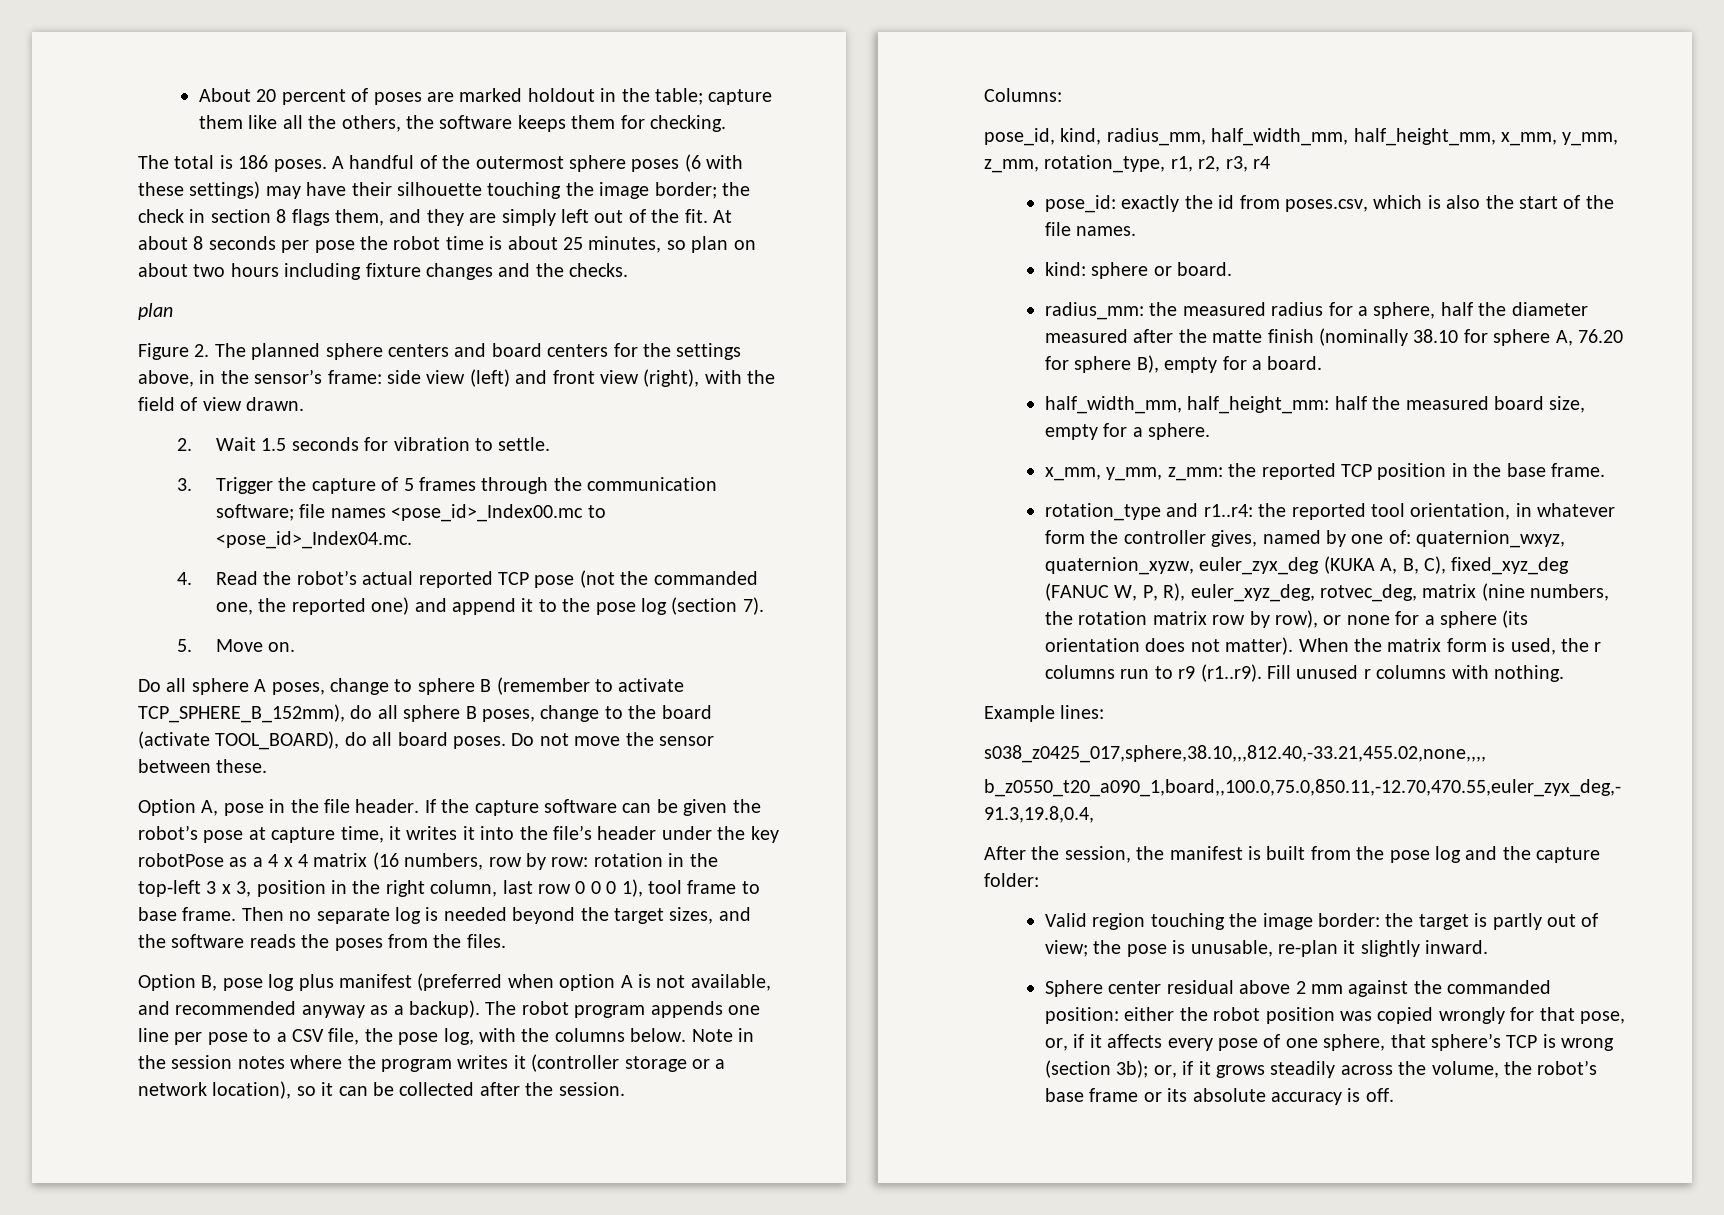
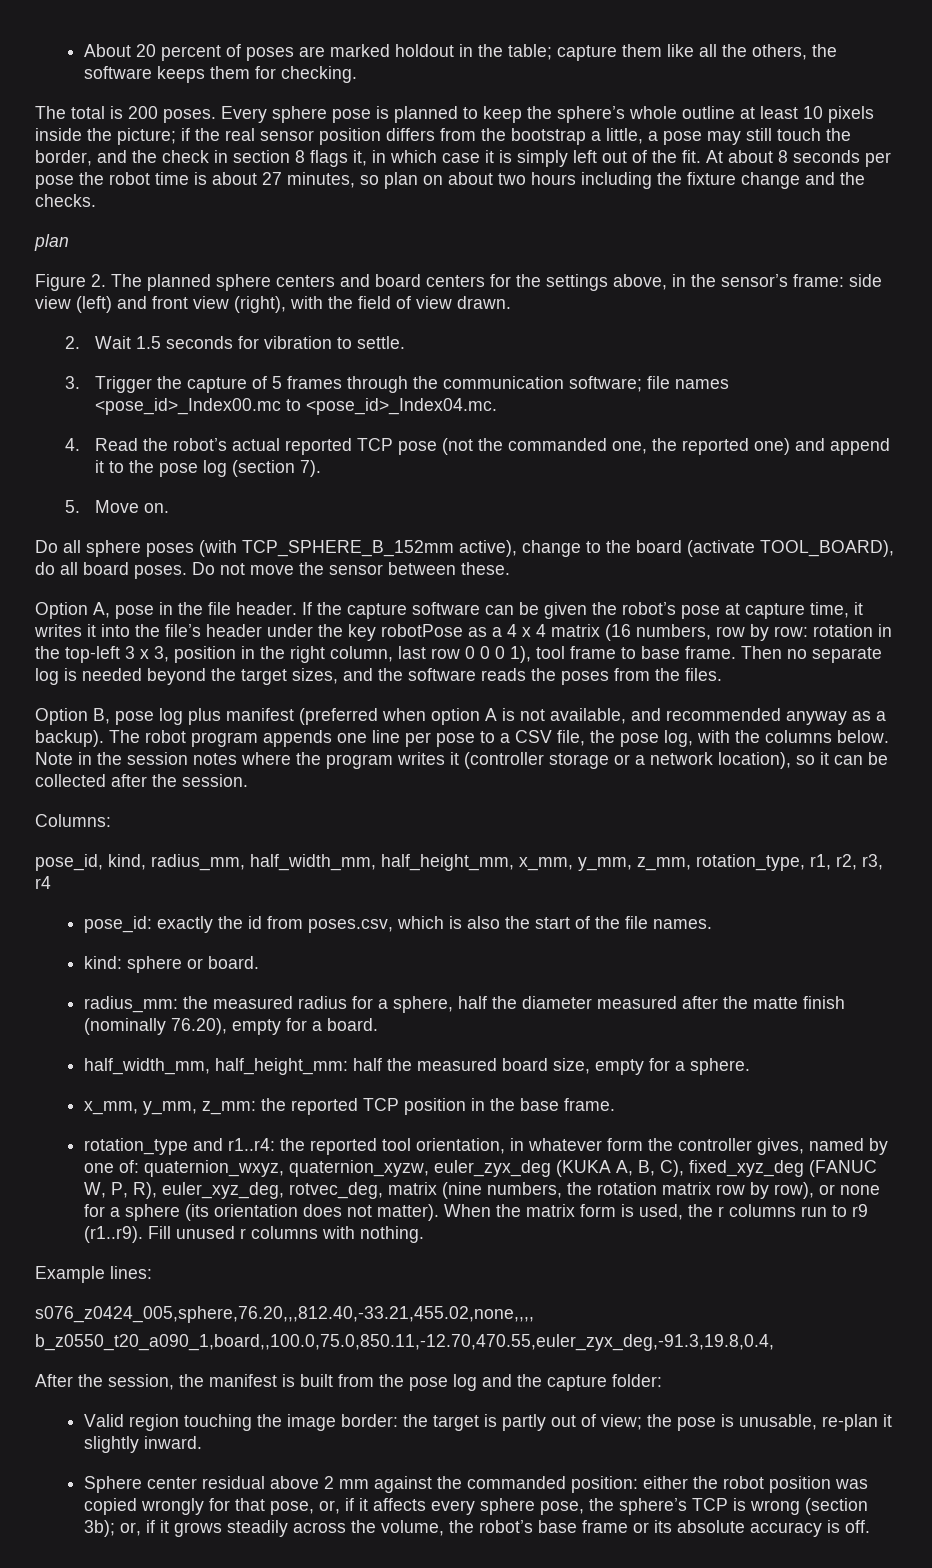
- The total is 186 poses. A handful of the outermost sphere poses (6 with these settings) may have their silhouette touching the image border; the check in section 8 flags them, and they are simply left out of the fit.
+ The total is 200 poses. Every sphere pose is planned to keep the sphere’s whole outline at least 10 pixels inside the picture; if the real sensor position differs from the bootstrap a little, a pose may still touch the border, and the check in section 8 flags it, in which case it is simply left out of the fit.
- At about 8 seconds per pose the robot time is about 25 minutes, so plan on about two hours including fixture changes and the checks.
+ At about 8 seconds per pose the robot time is about 27 minutes, so plan on about two hours including the fixture change and the checks.
- Do all sphere A poses, change to sphere B (remember to activate TCP_SPHERE_B_152mm), do all sphere B poses, change to the board (activate TOOL_BOARD), do all board poses.
+ Do all sphere poses (with TCP_SPHERE_B_152mm active), change to the board (activate TOOL_BOARD), do all board poses.
- radius_mm: the measured radius for a sphere, half the diameter measured after the matte finish (nominally 38.10 for sphere A, 76.20 for sphere B), empty for a board.
+ radius_mm: the measured radius for a sphere, half the diameter measured after the matte finish (nominally 76.20), empty for a board.
- s038_z0425_017,sphere,38.10,,,812.40,-33.21,455.02,none,,,,
+ s076_z0424_005,sphere,76.20,,,812.40,-33.21,455.02,none,,,,
- Sphere center residual above 2 mm against the commanded position: either the robot position was copied wrongly for that pose, or, if it affects every pose of one sphere, that sphere’s TCP is wrong (section 3b); or, if it grows steadily across the volume, the robot’s base frame or its absolute accuracy is off.
+ Sphere center residual above 2 mm against the commanded position: either the robot position was copied wrongly for that pose, or, if it affects every sphere pose, the sphere’s TCP is wrong (section 3b); or, if it grows steadily across the volume, the robot’s base frame or its absolute accuracy is off.

